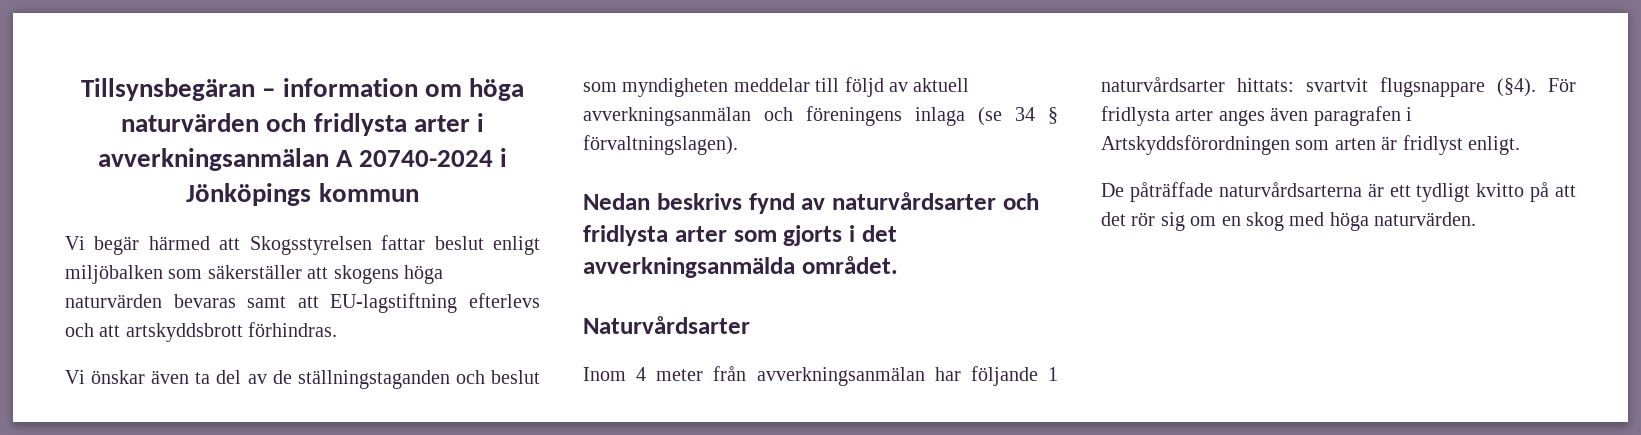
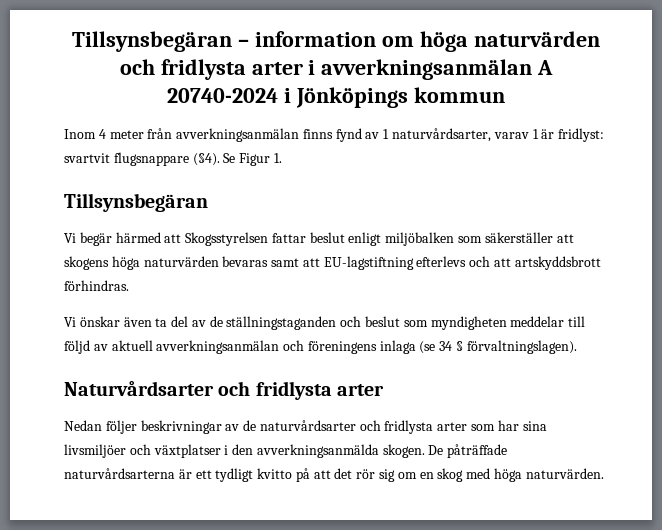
+ Inom 4 meter från avverkningsanmälan finns fynd av 1 naturvårdsarter, varav 1 är fridlyst: svartvit flugsnappare (§4). Se Figur 1.
+ Tillsynsbegäran
- Nedan beskrivs fynd av naturvårdsarter och fridlysta arter som gjorts i det avverkningsanmälda området.
- Naturvårdsarter
- Inom 4 meter från avverkningsanmälan har följande 1 naturvårdsarter hittats: svartvit flugsnappare (§4). För fridlysta arter anges även paragrafen i Artskyddsförordningen som arten är fridlyst enligt.
- De påträffade naturvårdsarterna är ett tydligt kvitto på att det rör sig om en skog med höga naturvärden.
+ Naturvårdsarter och fridlysta arter
+ Nedan följer beskrivningar av de naturvårdsarter och fridlysta arter som har sina livsmiljöer och växtplatser i den avverkningsanmälda skogen. De påträffade naturvårdsarterna är ett tydligt kvitto på att det rör sig om en skog med höga naturvärden.

